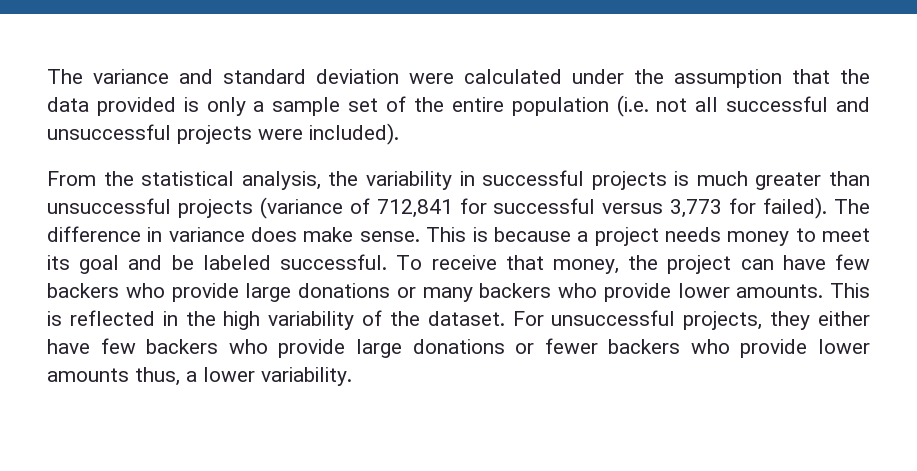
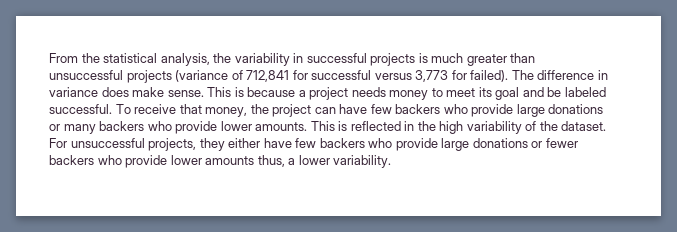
- The variance and standard deviation were calculated under the assumption that the data provided is only a sample set of the entire population (i.e. not all successful and unsuccessful projects were included).

